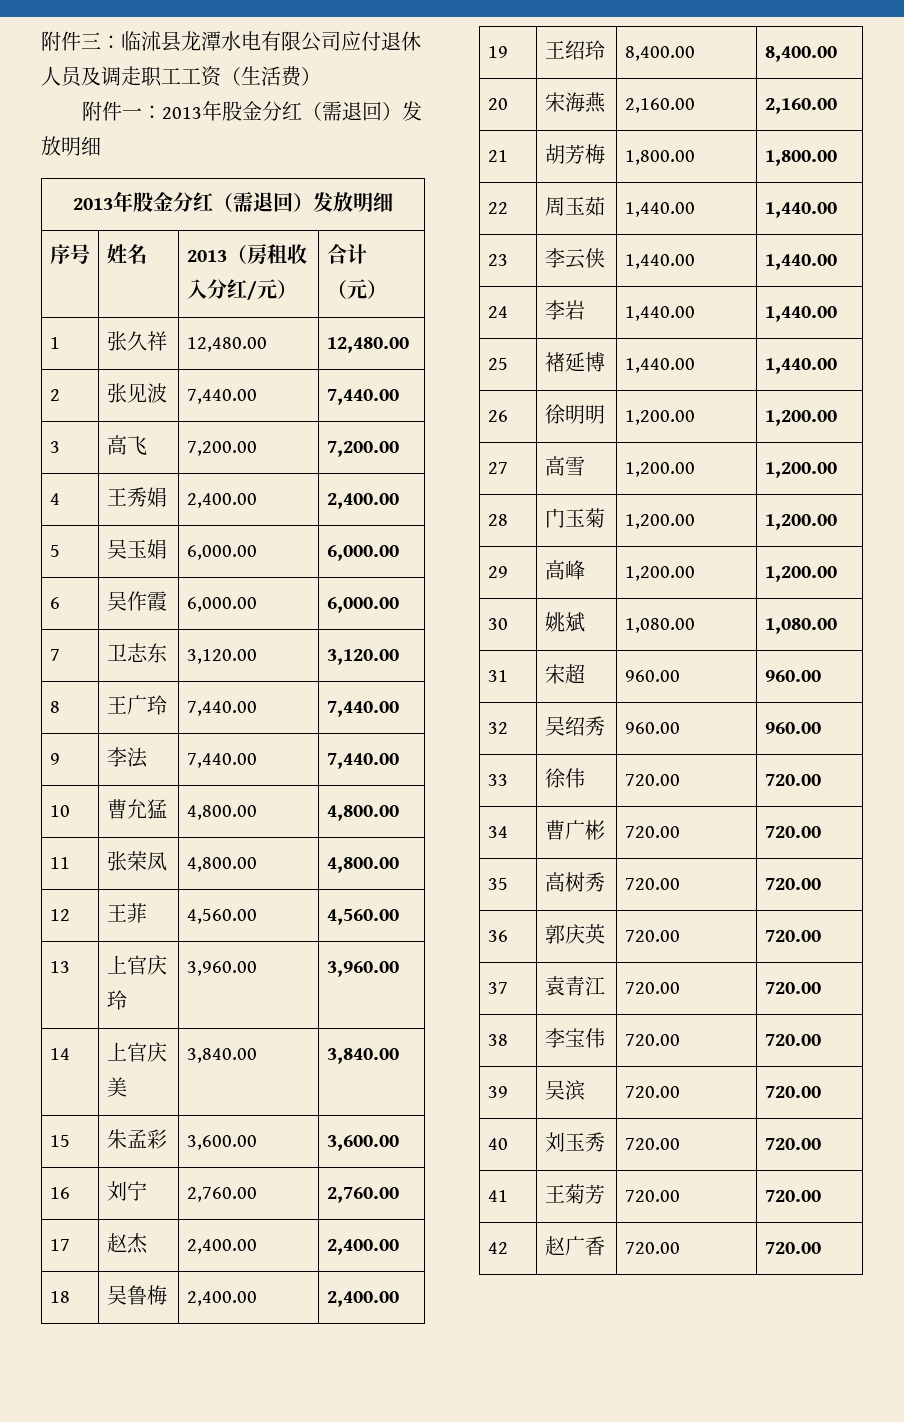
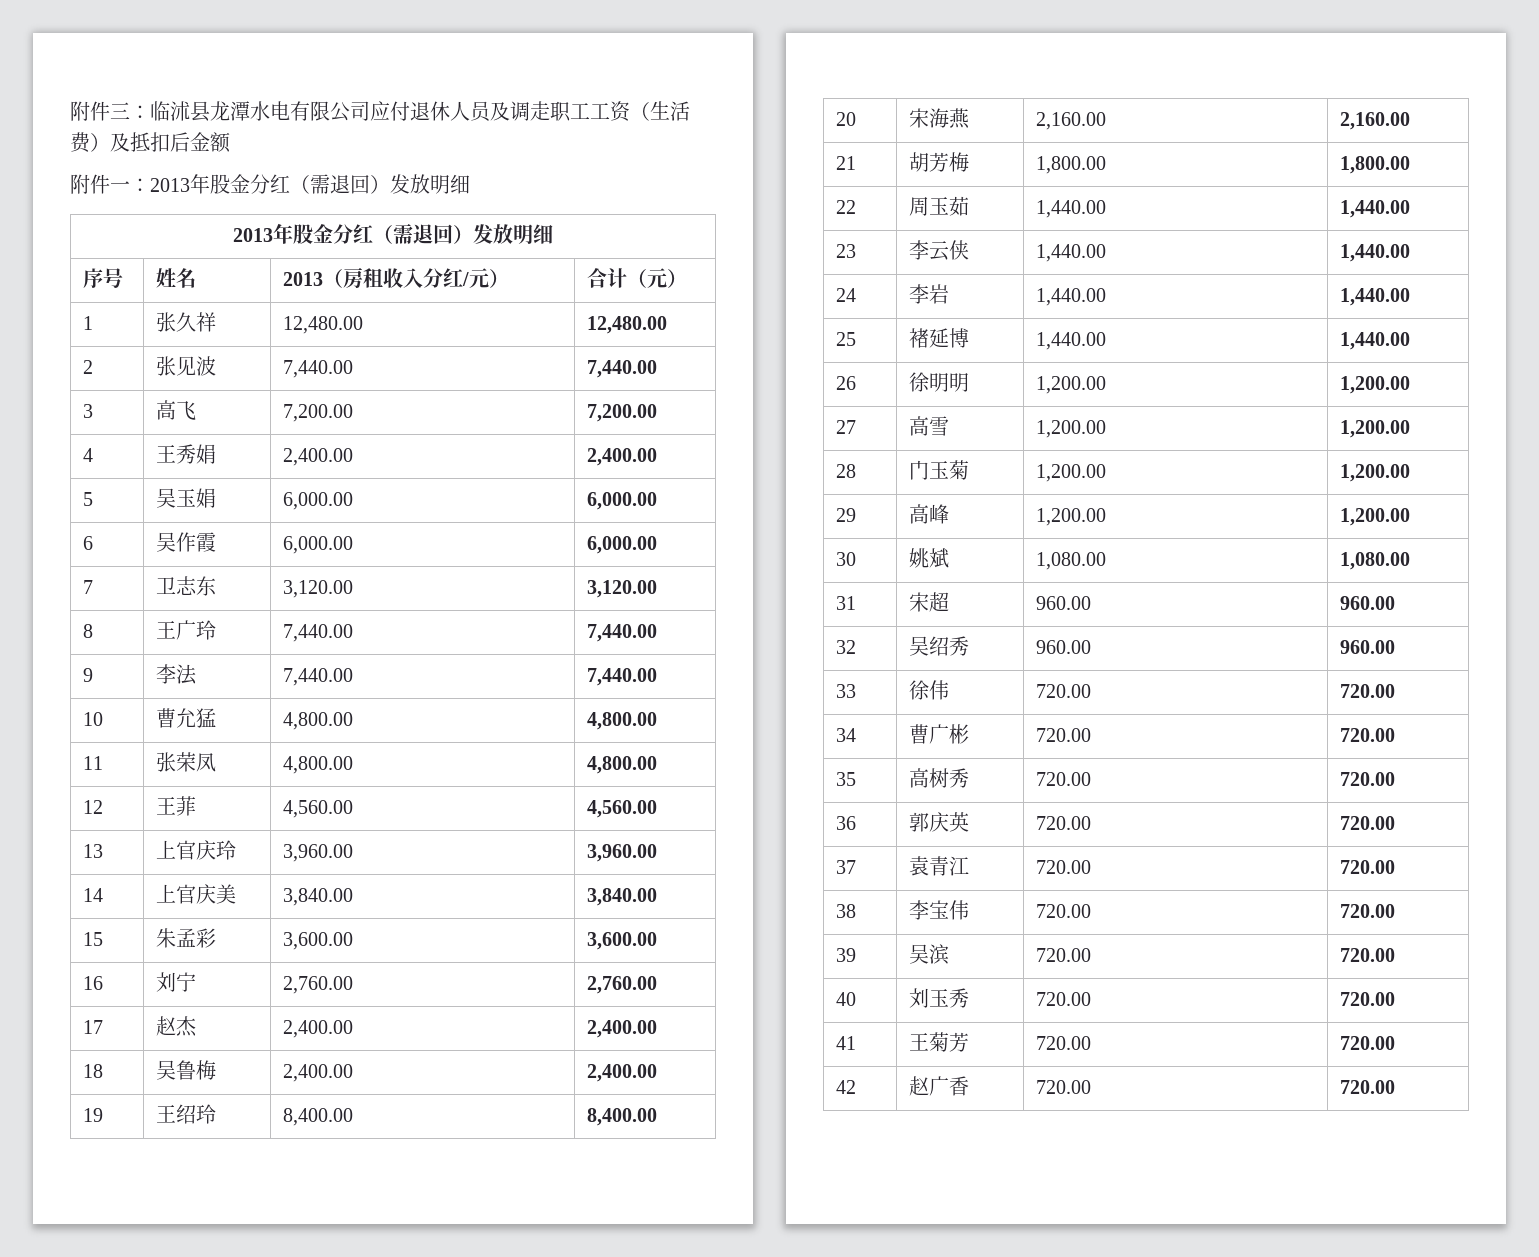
- 附件三：临沭县龙潭水电有限公司应付退休人员及调走职工工资（生活费）
+ 附件三：临沭县龙潭水电有限公司应付退休人员及调走职工工资（生活费）及抵扣后金额

